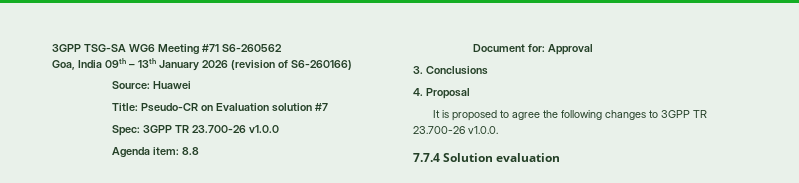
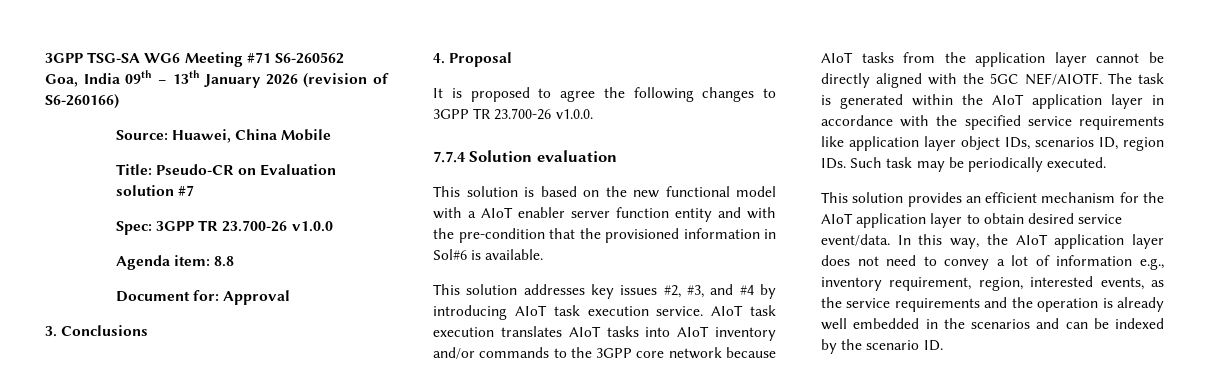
- Source: Huawei
+ Source: Huawei, China Mobile
+ This solution is based on the new functional model with a AIoT enabler server function entity and with the pre-condition that the provisioned information in Sol#6 is available.
+ This solution addresses key issues #2, #3, and #4 by introducing AIoT task execution service. AIoT task execution translates AIoT tasks into AIoT inventory and/or commands to the 3GPP core network because AIoT tasks from the application layer cannot be directly aligned with the 5GC NEF/AIOTF. The task is generated within the AIoT application layer in accordance with the specified service requirements like application layer object IDs, scenarios ID, region IDs. Such task may be periodically executed.
+ This solution provides an efficient mechanism for the AIoT application layer to obtain desired service event/data. In this way, the AIoT application layer does not need to convey a lot of information e.g., inventory requirement, region, interested events, as the service requirements and the operation is already well embedded in the scenarios and can be indexed by the scenario ID.

